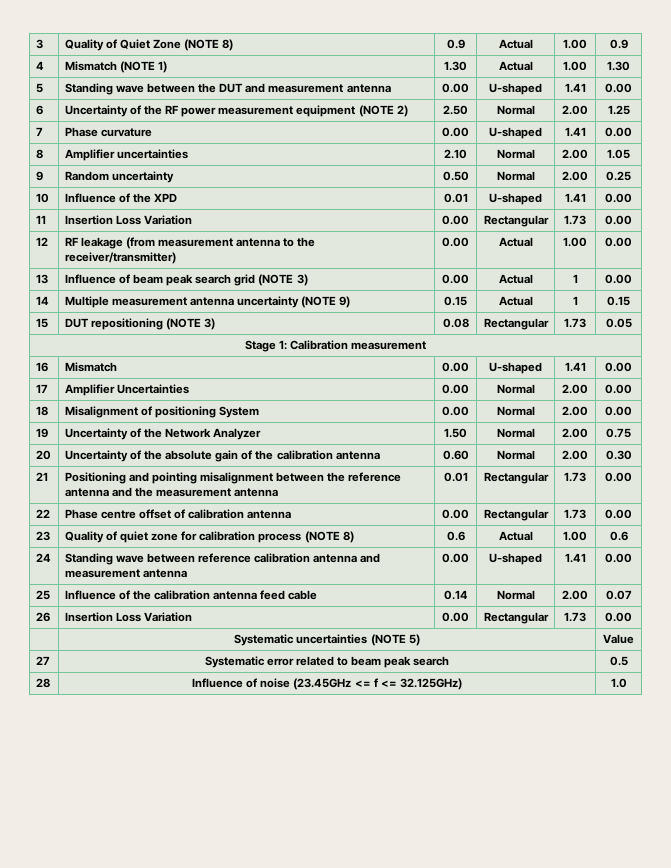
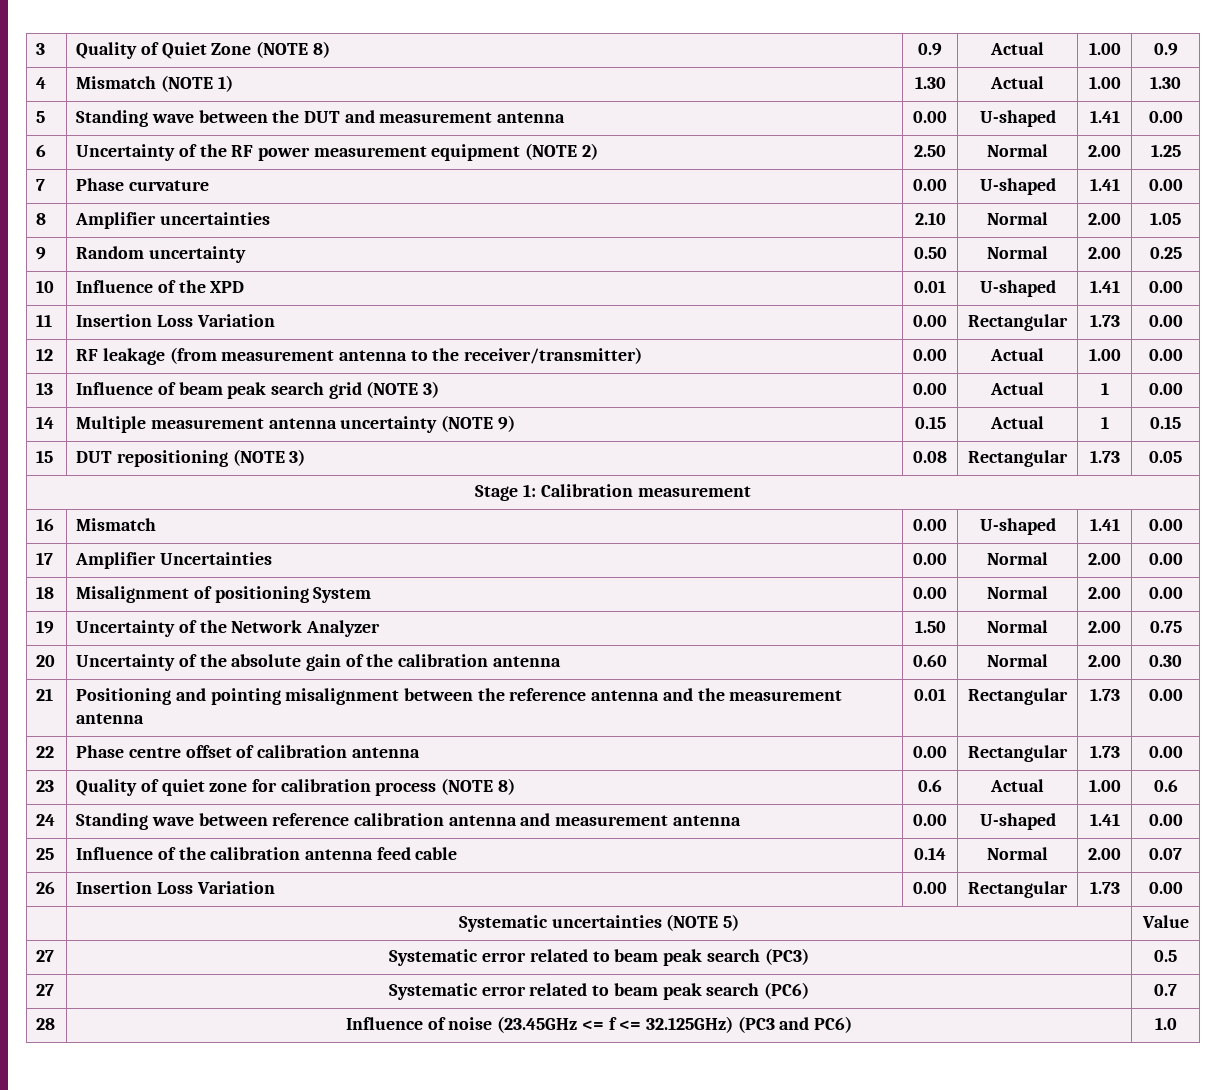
- 27 | Systematic error related to beam peak search | 0.5
+ 27 | Systematic error related to beam peak search (PC3) | 0.5
+ 27 | Systematic error related to beam peak search (PC6) | 0.7
- 28 | Influence of noise (23.45GHz <= f <= 32.125GHz) | 1.0
+ 28 | Influence of noise (23.45GHz <= f <= 32.125GHz) (PC3 and PC6) | 1.0

